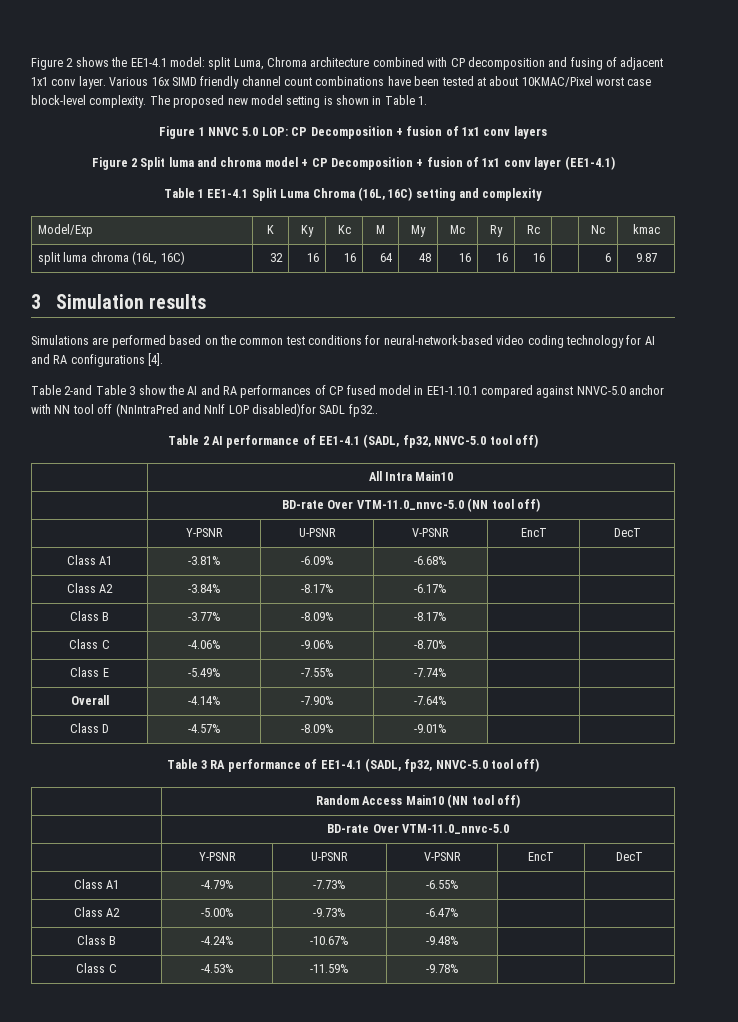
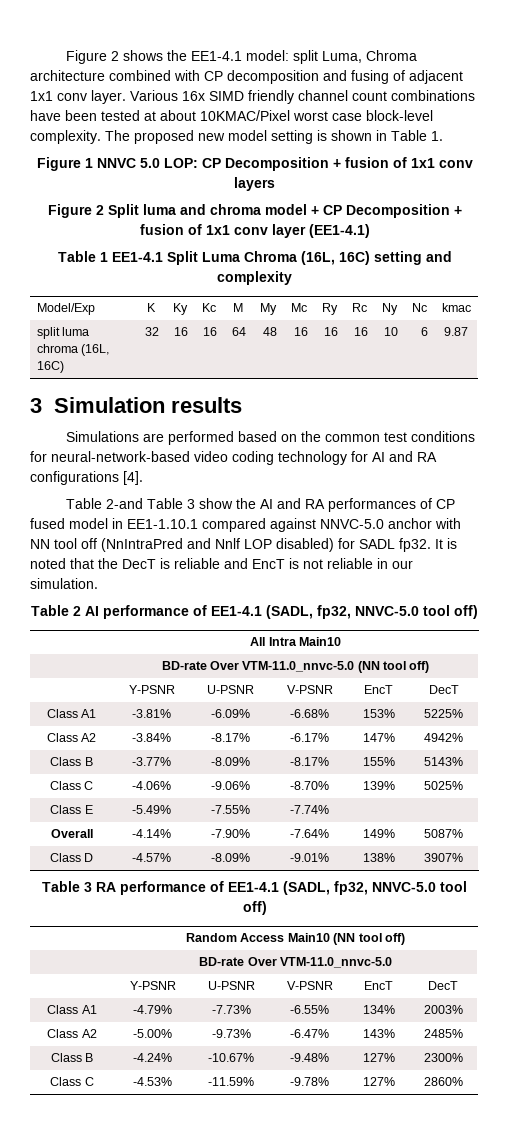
- Model/Exp | K | Ky | Kc | M | My | Mc | Ry | Rc | | Nc | kmac
+ Model/Exp | K | Ky | Kc | M | My | Mc | Ry | Rc | Ny | Nc | kmac
- split luma chroma (16L, 16C) | 32 | 16 | 16 | 64 | 48 | 16 | 16 | 16 | | 6 | 9.87
+ split luma chroma (16L, 16C) | 32 | 16 | 16 | 64 | 48 | 16 | 16 | 16 | 10 | 6 | 9.87
- Table 2-and Table 3 show the AI and RA performances of CP fused model in EE1-1.10.1 compared against NNVC-5.0 anchor with NN tool off (NnIntraPred and Nnlf LOP disabled)for SADL fp32..
+ Table 2-and Table 3 show the AI and RA performances of CP fused model in EE1-1.10.1 compared against NNVC-5.0 anchor with NN tool off (NnIntraPred and Nnlf LOP disabled) for SADL fp32. It is noted that the DecT is reliable and EncT is not reliable in our simulation.
- Class A1 | -3.81% | -6.09% | -6.68% | |
+ Class A1 | -3.81% | -6.09% | -6.68% | 153% | 5225%
- Class A2 | -3.84% | -8.17% | -6.17% | |
+ Class A2 | -3.84% | -8.17% | -6.17% | 147% | 4942%
- Class B | -3.77% | -8.09% | -8.17% | |
+ Class B | -3.77% | -8.09% | -8.17% | 155% | 5143%
- Class C | -4.06% | -9.06% | -8.70% | |
+ Class C | -4.06% | -9.06% | -8.70% | 139% | 5025%
- Overall | -4.14% | -7.90% | -7.64% | |
+ Overall | -4.14% | -7.90% | -7.64% | 149% | 5087%
- Class D | -4.57% | -8.09% | -9.01% | |
+ Class D | -4.57% | -8.09% | -9.01% | 138% | 3907%
- Class A1 | -4.79% | -7.73% | -6.55% | |
+ Class A1 | -4.79% | -7.73% | -6.55% | 134% | 2003%
- Class A2 | -5.00% | -9.73% | -6.47% | |
+ Class A2 | -5.00% | -9.73% | -6.47% | 143% | 2485%
- Class B | -4.24% | -10.67% | -9.48% | |
+ Class B | -4.24% | -10.67% | -9.48% | 127% | 2300%
- Class C | -4.53% | -11.59% | -9.78% | |
+ Class C | -4.53% | -11.59% | -9.78% | 127% | 2860%

